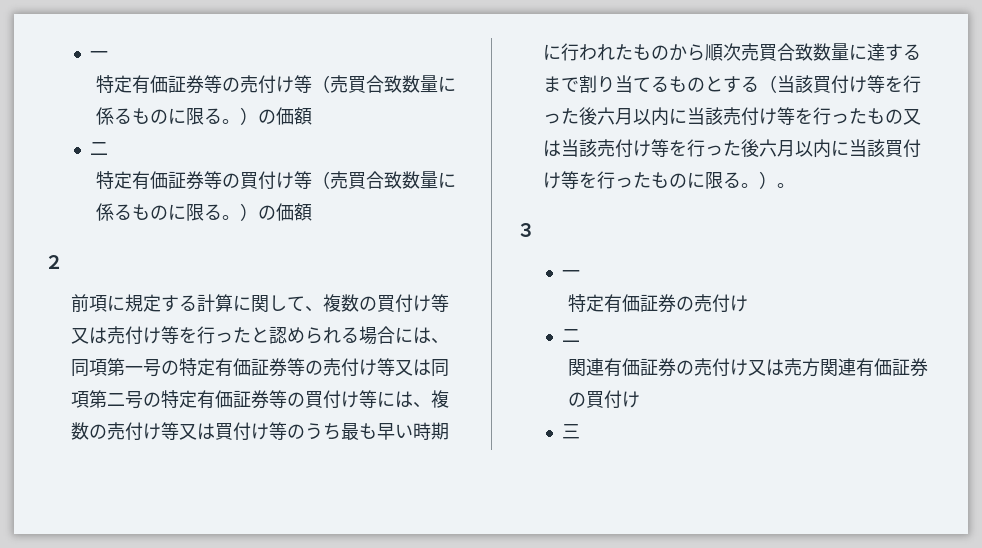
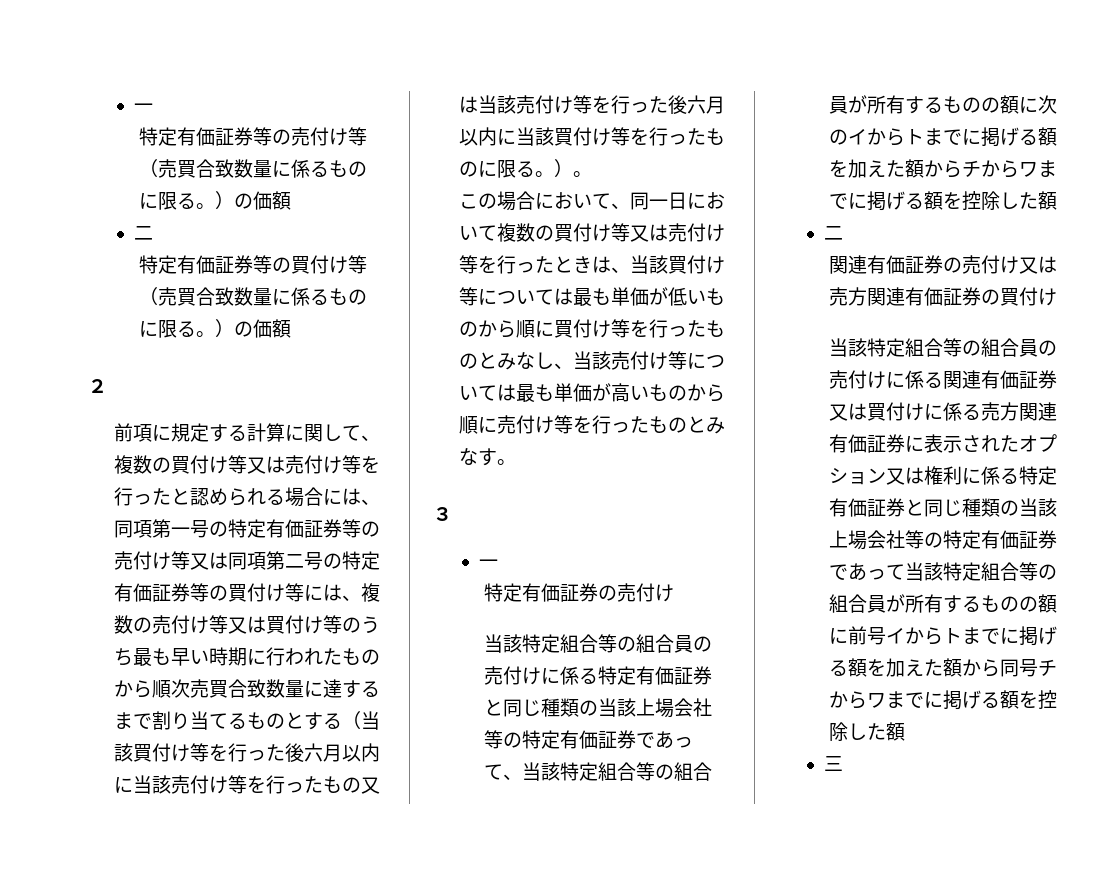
+ この場合において、同一日において複数の買付け等又は売付け等を行ったときは、当該買付け等については最も単価が低いものから順に買付け等を行ったものとみなし、当該売付け等については最も単価が高いものから順に売付け等を行ったものとみなす。
+ 当該特定組合等の組合員の売付けに係る特定有価証券と同じ種類の当該上場会社等の特定有価証券であって、当該特定組合等の組合員が所有するものの額に次のイからトまでに掲げる額を加えた額からチからワまでに掲げる額を控除した額
+ 当該特定組合等の組合員の売付けに係る関連有価証券又は買付けに係る売方関連有価証券に表示されたオプション又は権利に係る特定有価証券と同じ種類の当該上場会社等の特定有価証券であって当該特定組合等の組合員が所有するものの額に前号イからトまでに掲げる額を加えた額から同号チからワまでに掲げる額を控除した額

